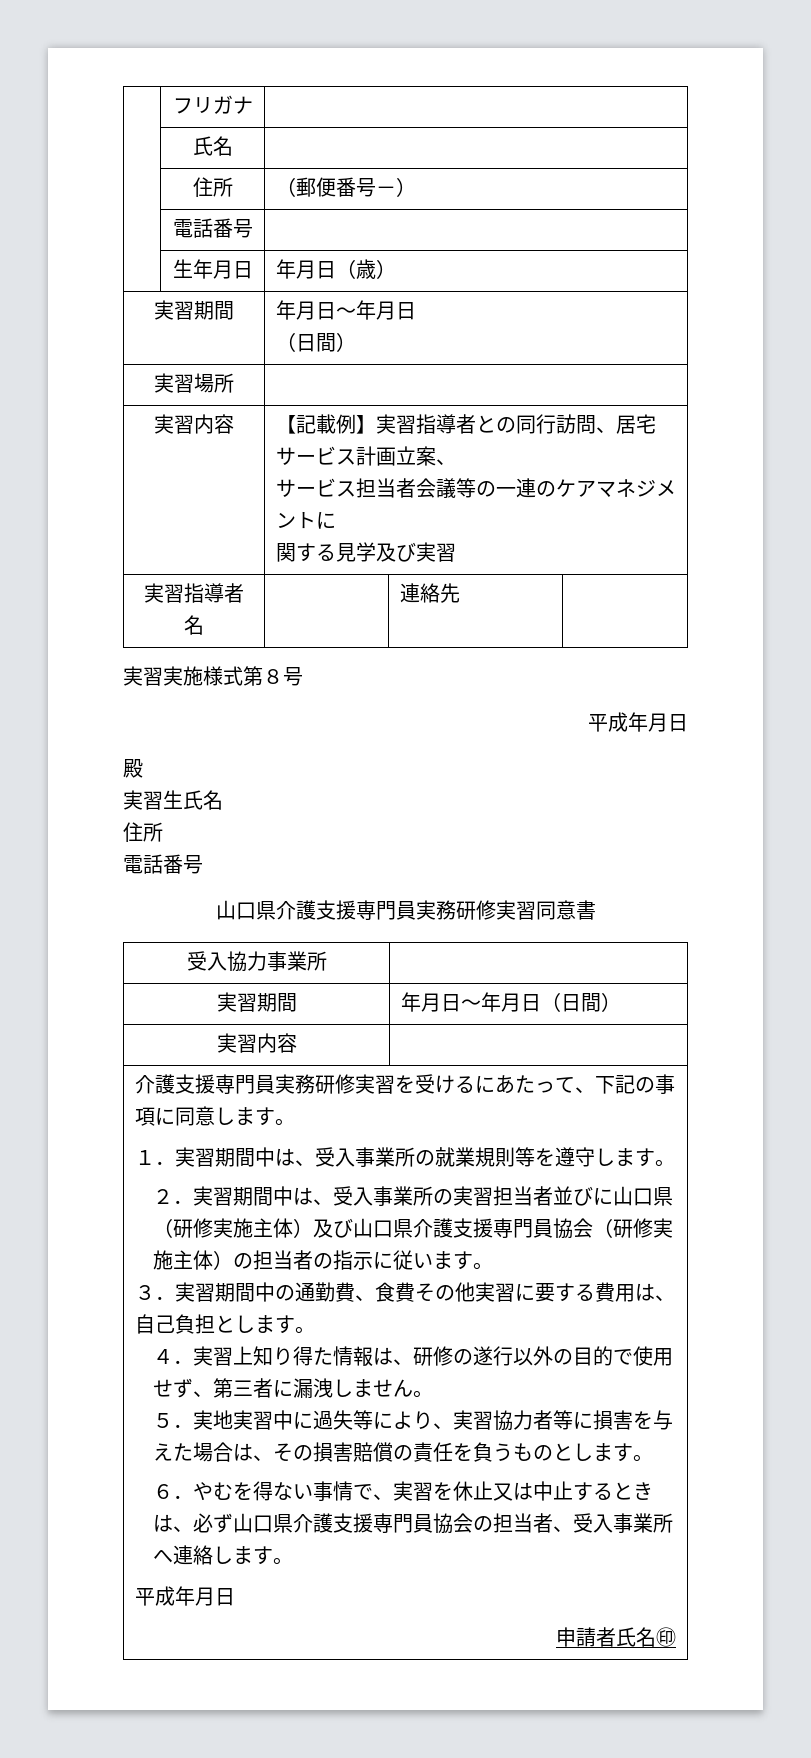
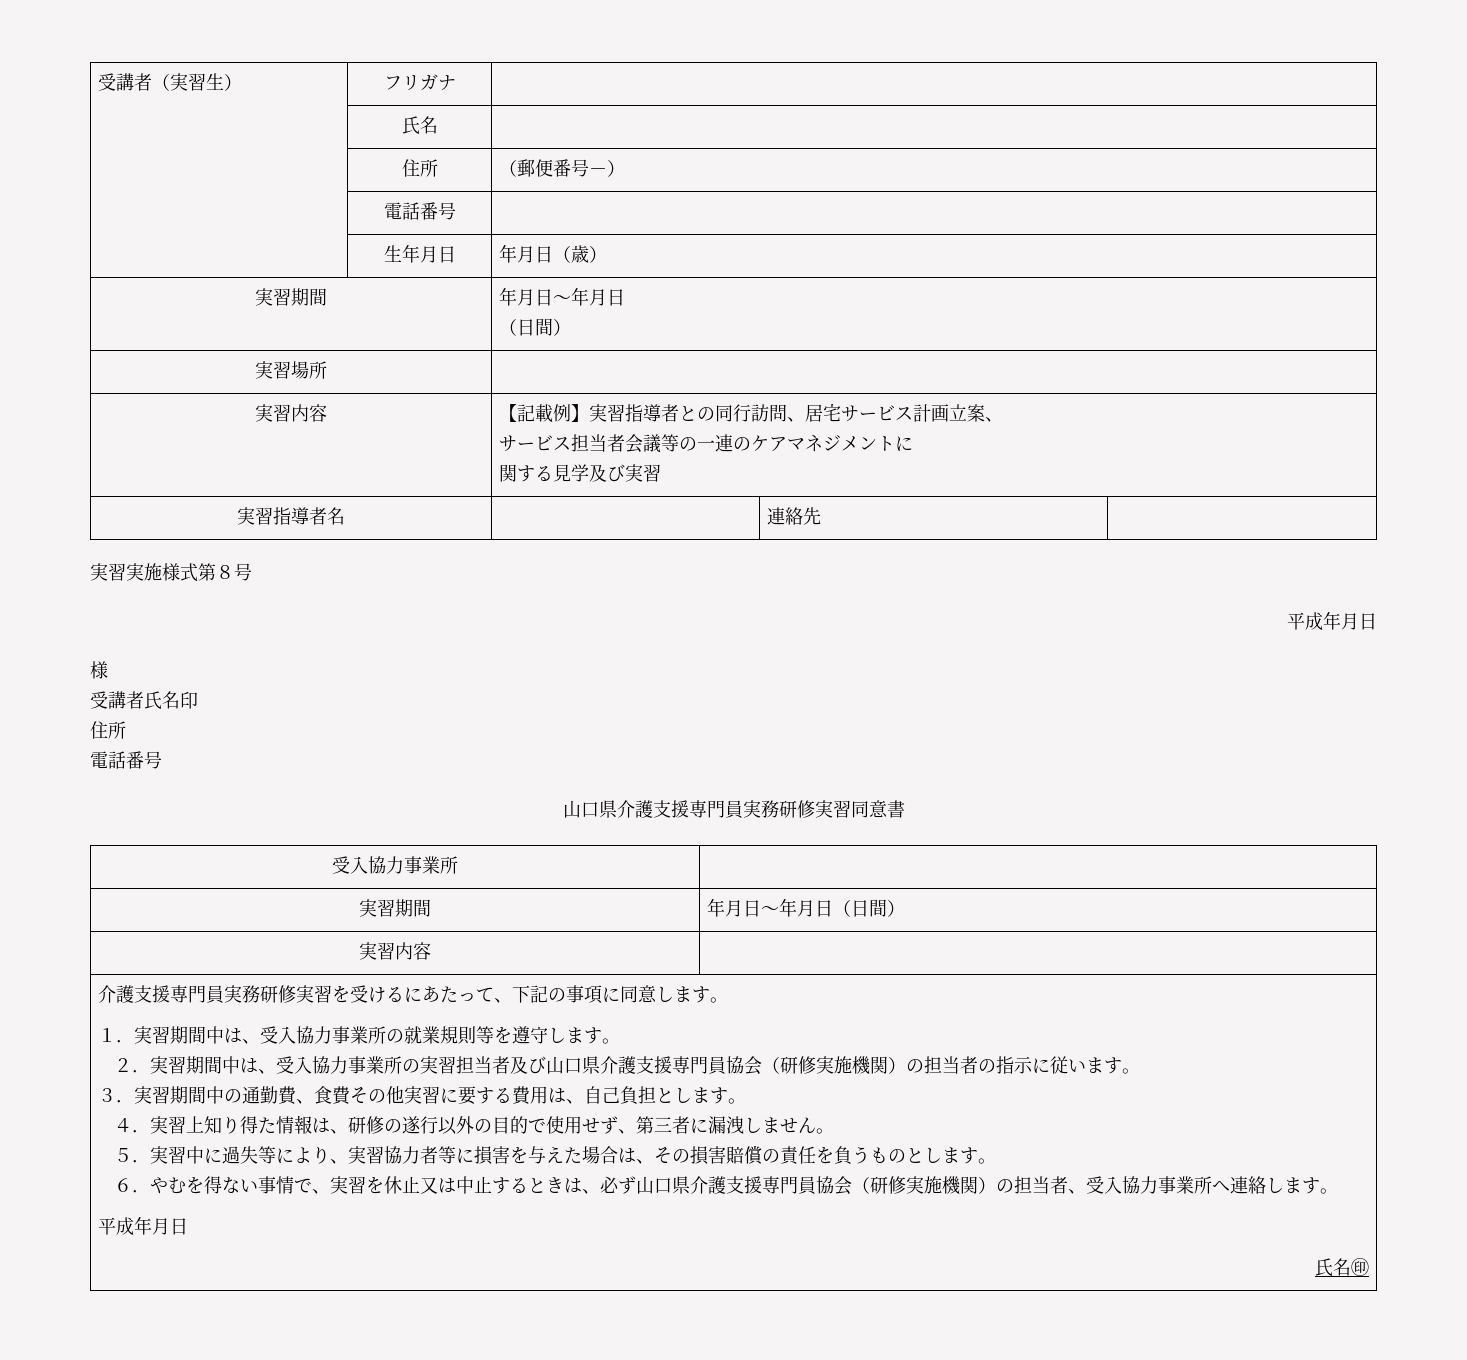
- | フリガナ |
+ 受講者（実習生） | フリガナ |
  実習実施様式第８号
  平成年月日
- 殿
- 実習生氏名
+ 様
+ 受講者氏名印
- １．実習期間中は、受入事業所の就業規則等を遵守します。
+ １．実習期間中は、受入協力事業所の就業規則等を遵守します。
- ２．実習期間中は、受入事業所の実習担当者並びに山口県（研修実施主体）及び山口県介護支援専門員協会（研修実施主体）の担当者の指示に従います。
+ ２．実習期間中は、受入協力事業所の実習担当者及び山口県介護支援専門員協会（研修実施機関）の担当者の指示に従います。
- ５．実地実習中に過失等により、実習協力者等に損害を与えた場合は、その損害賠償の責任を負うものとします。
+ ５．実習中に過失等により、実習協力者等に損害を与えた場合は、その損害賠償の責任を負うものとします。
- ６．やむを得ない事情で、実習を休止又は中止するときは、必ず山口県介護支援専門員協会の担当者、受入事業所へ連絡します。
+ ６．やむを得ない事情で、実習を休止又は中止するときは、必ず山口県介護支援専門員協会（研修実施機関）の担当者、受入協力事業所へ連絡します。
  平成年月日
- 申請者氏名㊞
+ 氏名㊞

